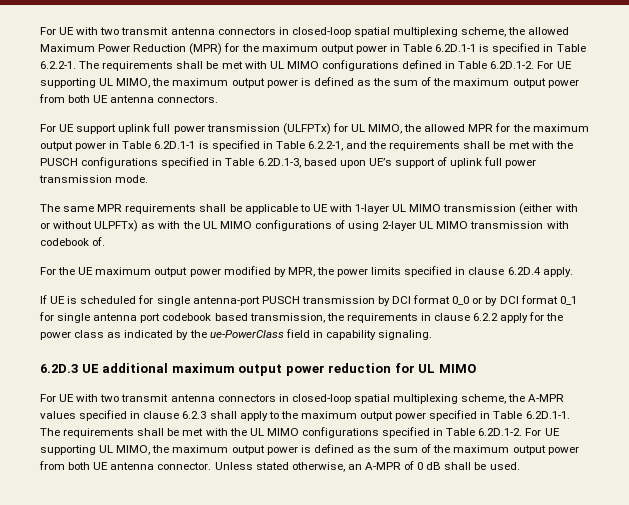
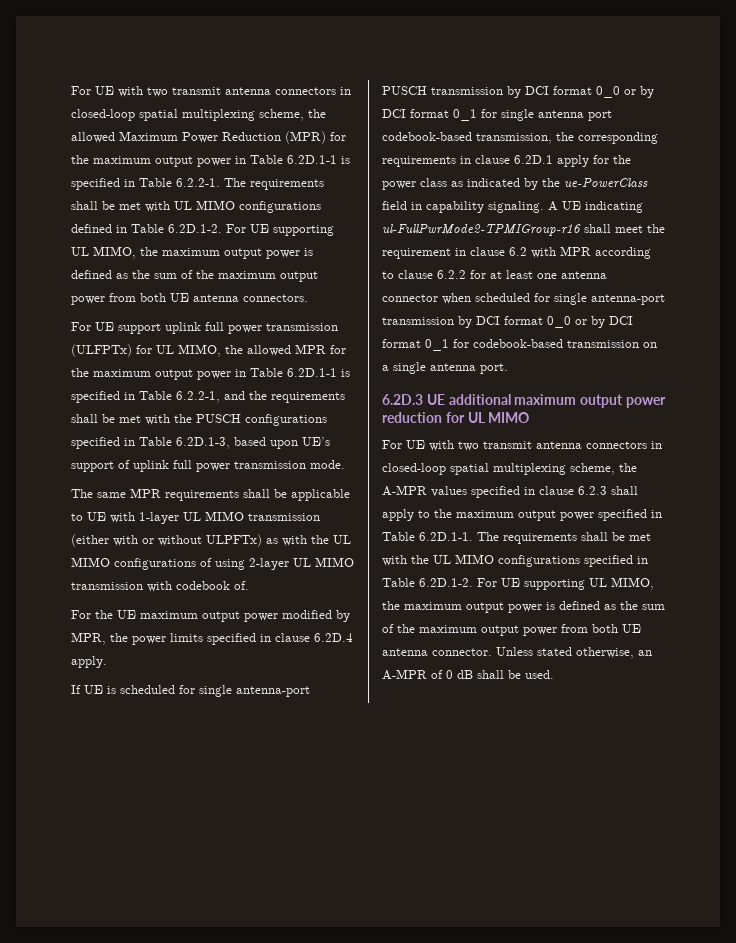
- If UE is scheduled for single antenna-port PUSCH transmission by DCI format 0_0 or by DCI format 0_1 for single antenna port codebook based transmission, the requirements in clause 6.2.2 apply for the power class as indicated by the ue-PowerClass field in capability signaling.
+ If UE is scheduled for single antenna-port PUSCH transmission by DCI format 0_0 or by DCI format 0_1 for single antenna port codebook-based transmission, the corresponding requirements in clause 6.2D.1 apply for the power class as indicated by the ue-PowerClass field in capability signaling. A UE indicating ul-FullPwrMode2-TPMIGroup-r16 shall meet the requirement in clause 6.2 with MPR according to clause 6.2.2 for at least one antenna connector when scheduled for single antenna-port transmission by DCI format 0_0 or by DCI format 0_1 for codebook-based transmission on a single antenna port.

